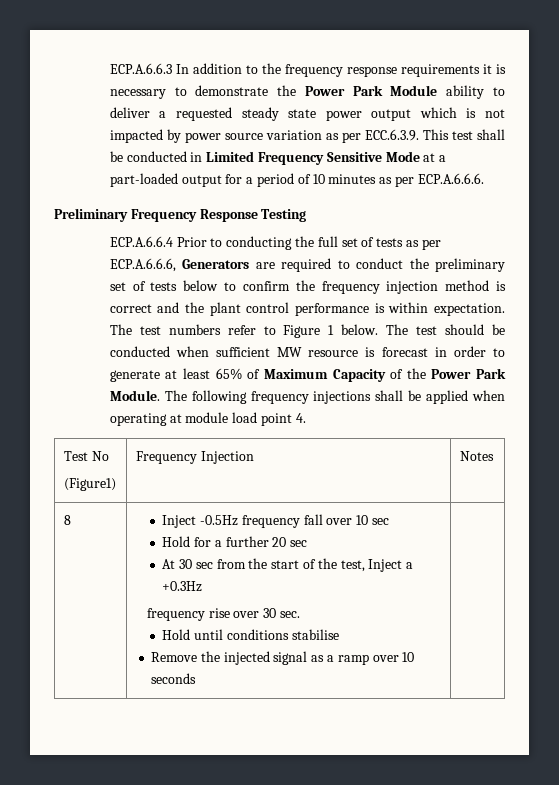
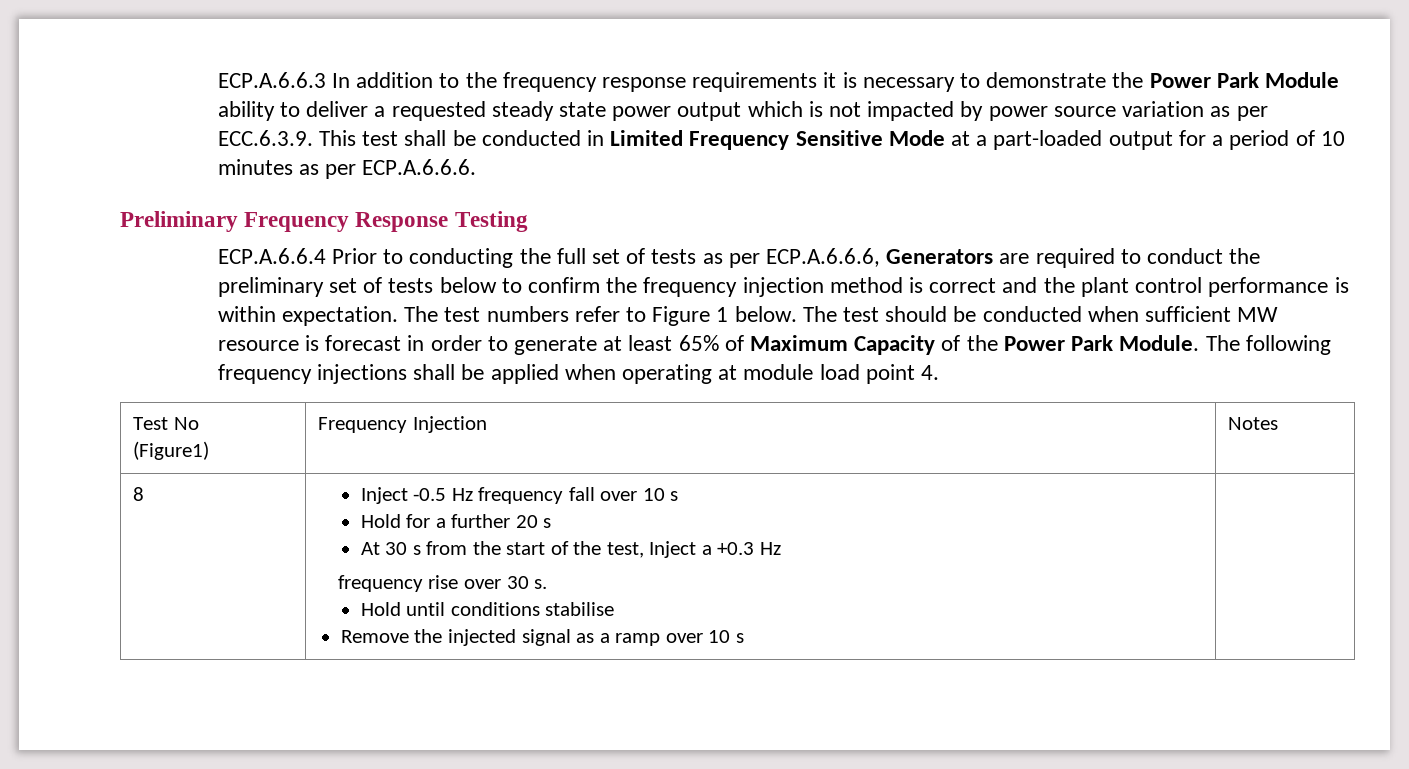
- Inject -0.5Hz frequency fall over 10 sec
+ Inject -0.5 Hz frequency fall over 10 s
- Hold for a further 20 sec
+ Hold for a further 20 s
- At 30 sec from the start of the test, Inject a +0.3Hz
+ At 30 s from the start of the test, Inject a +0.3 Hz
- frequency rise over 30 sec.
+ frequency rise over 30 s.
- Remove the injected signal as a ramp over 10 seconds
+ Remove the injected signal as a ramp over 10 s

